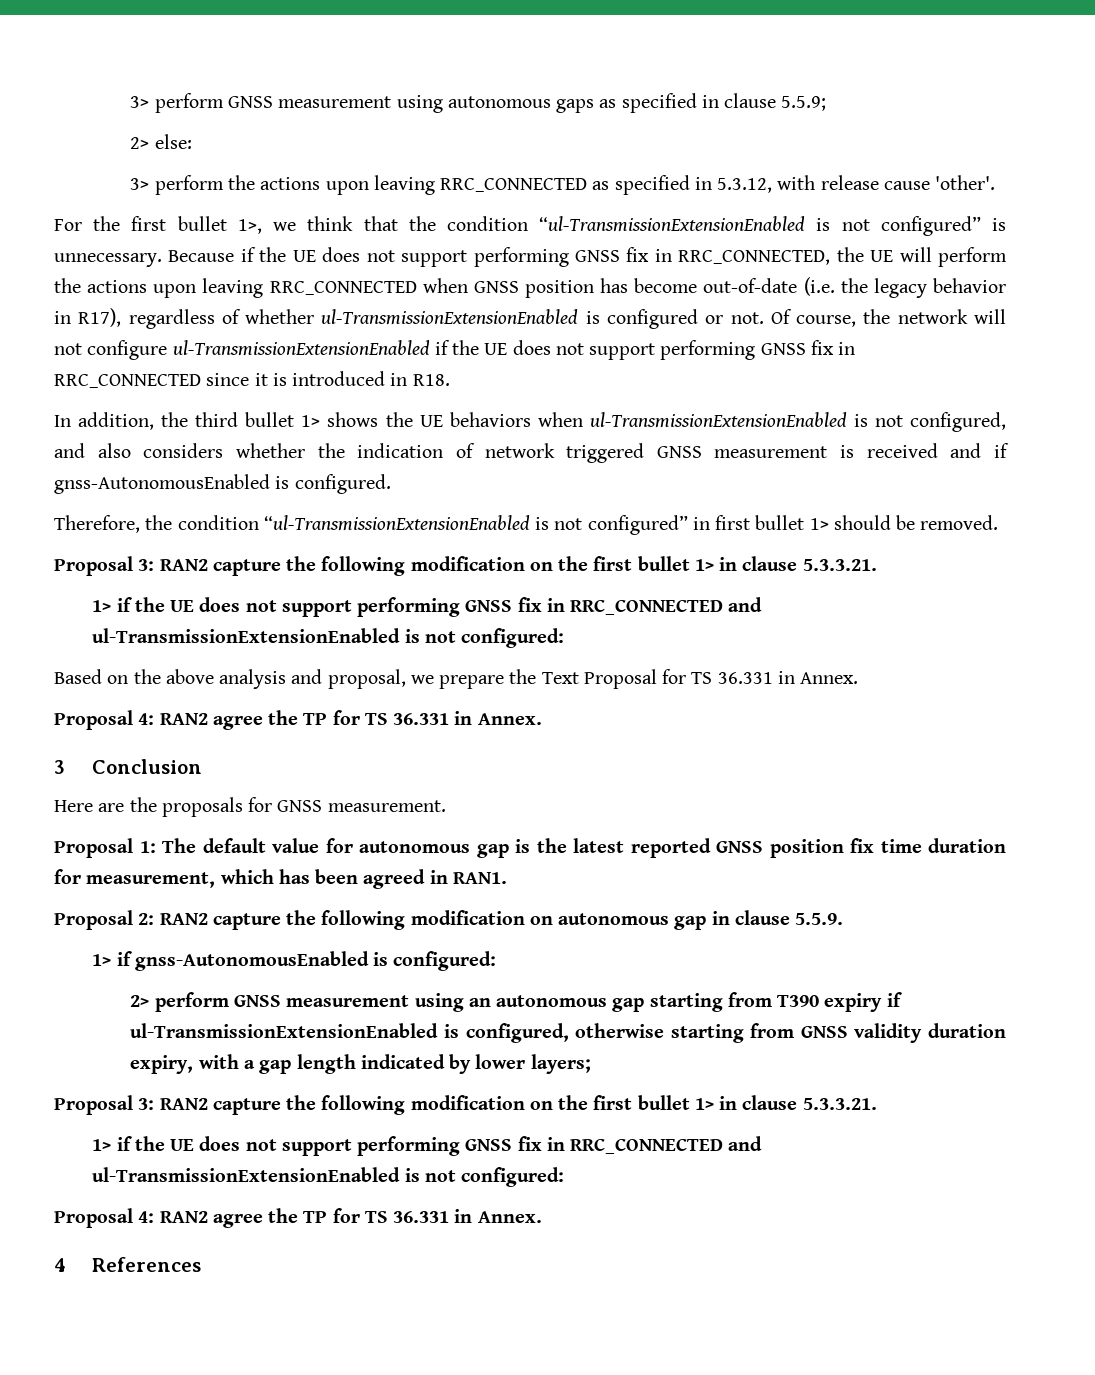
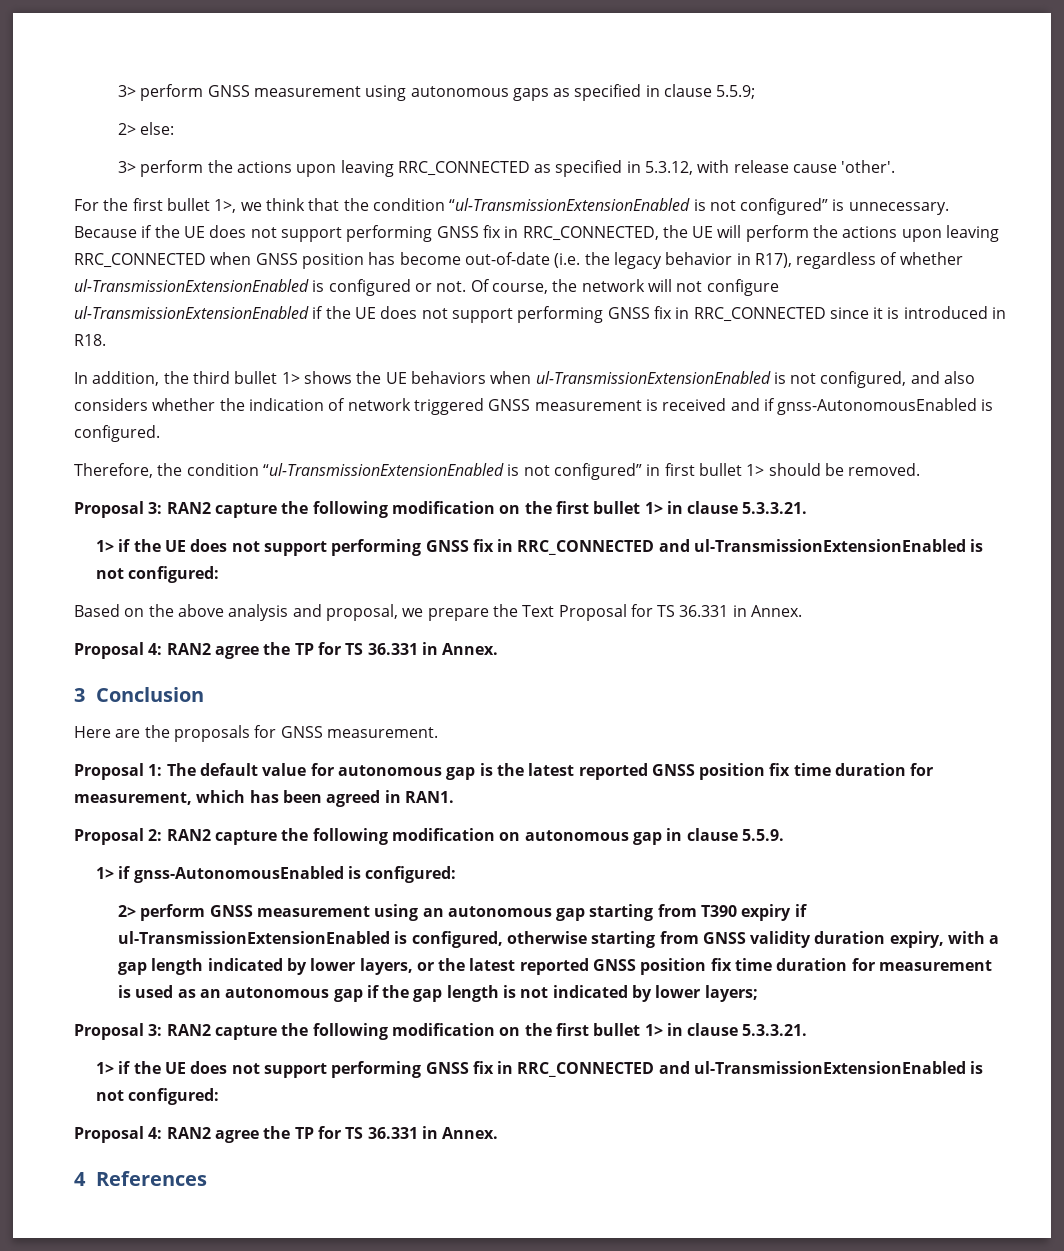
- 2> perform GNSS measurement using an autonomous gap starting from T390 expiry if ul-TransmissionExtensionEnabled is configured, otherwise starting from GNSS validity duration expiry, with a gap length indicated by lower layers;
+ 2> perform GNSS measurement using an autonomous gap starting from T390 expiry if ul-TransmissionExtensionEnabled is configured, otherwise starting from GNSS validity duration expiry, with a gap length indicated by lower layers, or the latest reported GNSS position fix time duration for measurement is used as an autonomous gap if the gap length is not indicated by lower layers;

